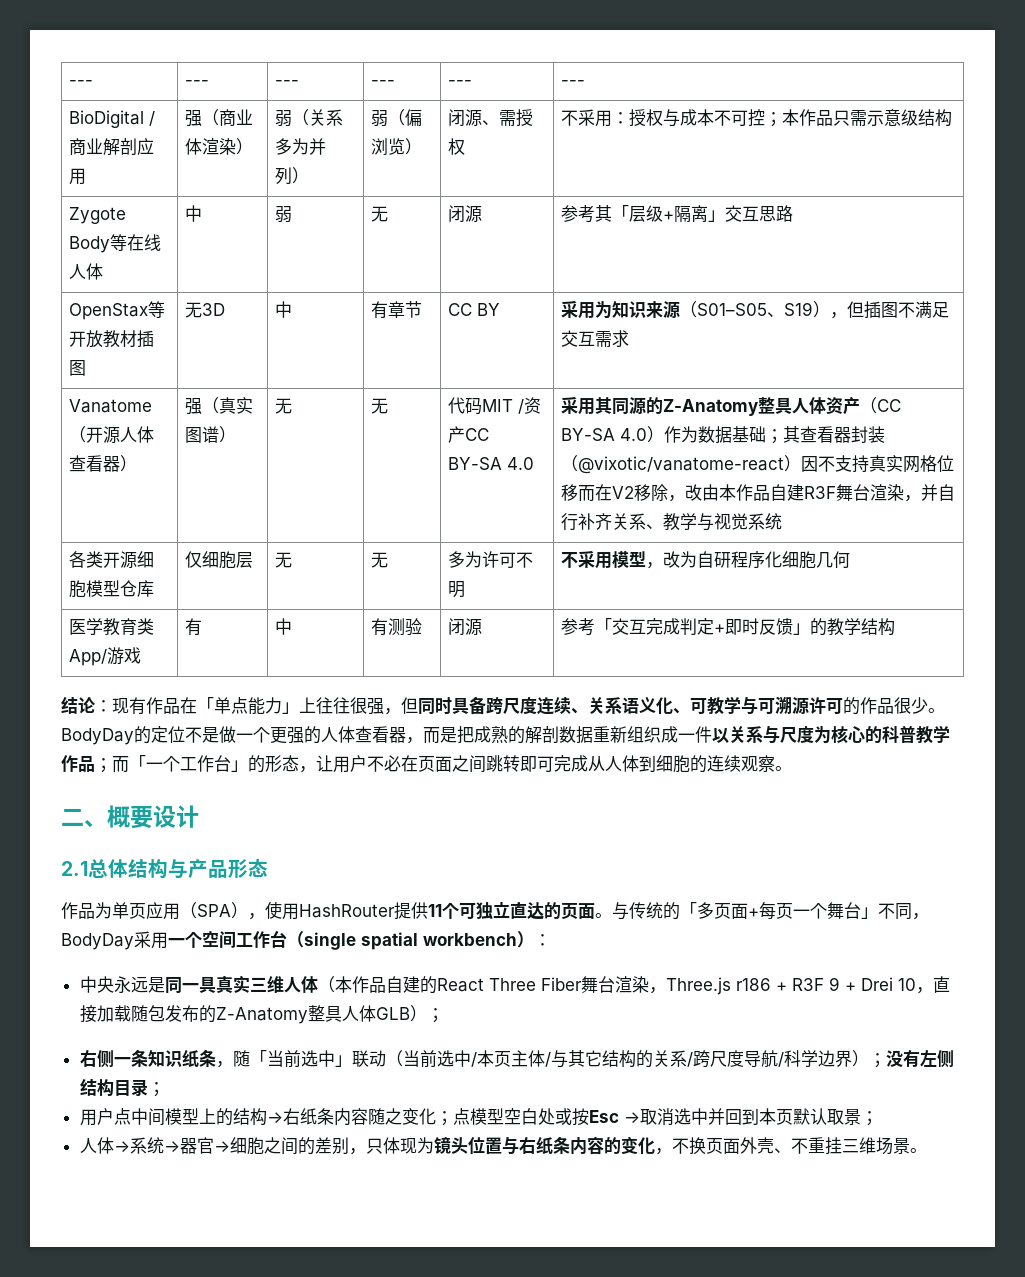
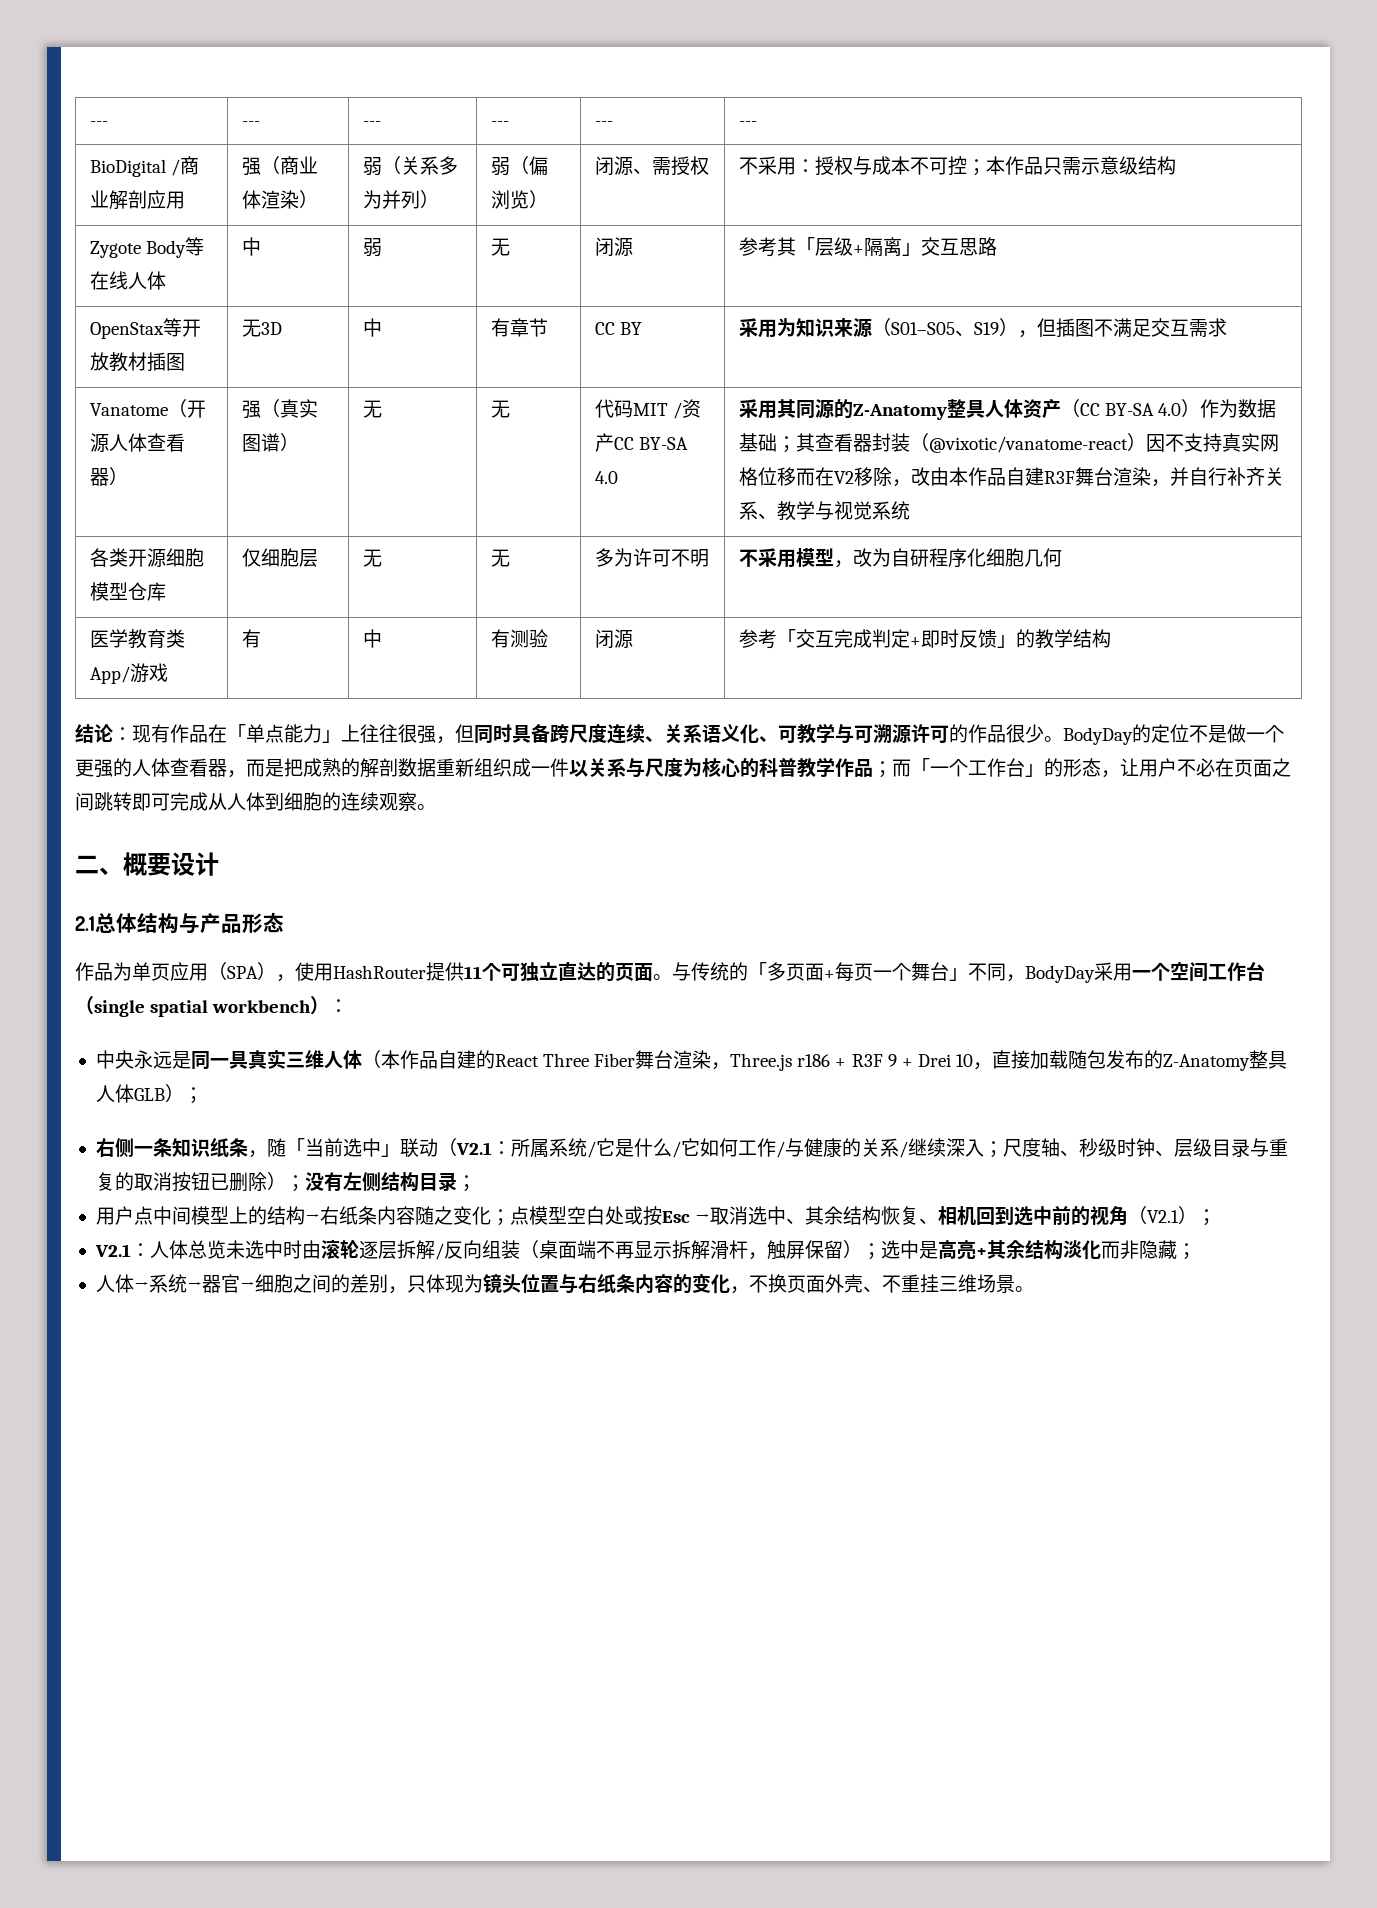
- 右侧一条知识纸条，随「当前选中」联动（当前选中/本页主体/与其它结构的关系/跨尺度导航/科学边界）；没有左侧结构目录；
+ 右侧一条知识纸条，随「当前选中」联动（V2.1：所属系统/它是什么/它如何工作/与健康的关系/继续深入；尺度轴、秒级时钟、层级目录与重复的取消按钮已删除）；没有左侧结构目录；
- 用户点中间模型上的结构→右纸条内容随之变化；点模型空白处或按Esc →取消选中并回到本页默认取景；
+ 用户点中间模型上的结构→右纸条内容随之变化；点模型空白处或按Esc →取消选中、其余结构恢复、相机回到选中前的视角（V2.1）；
+ V2.1：人体总览未选中时由滚轮逐层拆解/反向组装（桌面端不再显示拆解滑杆，触屏保留）；选中是高亮+其余结构淡化而非隐藏；

